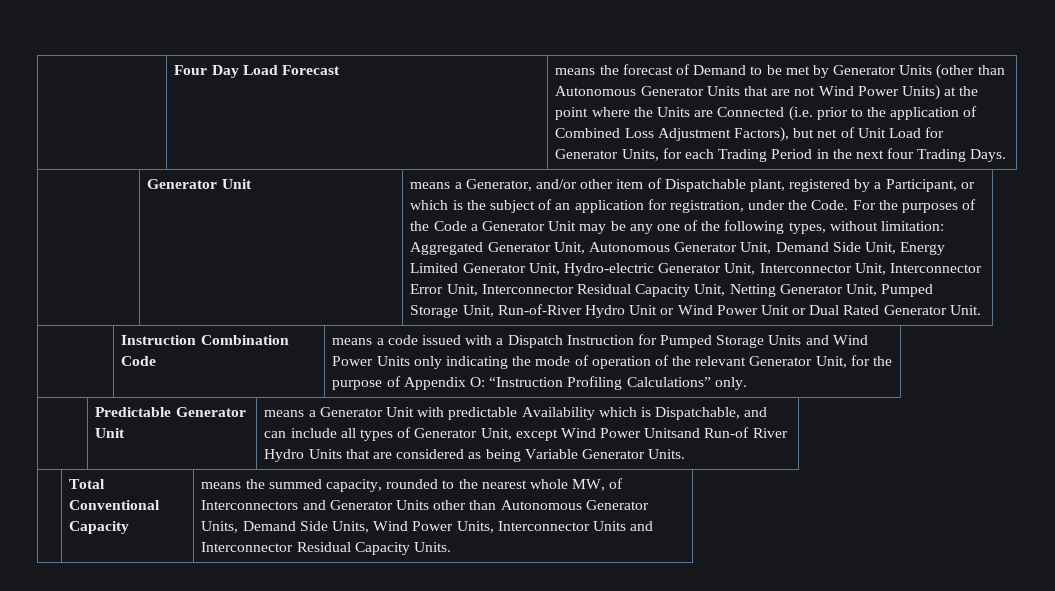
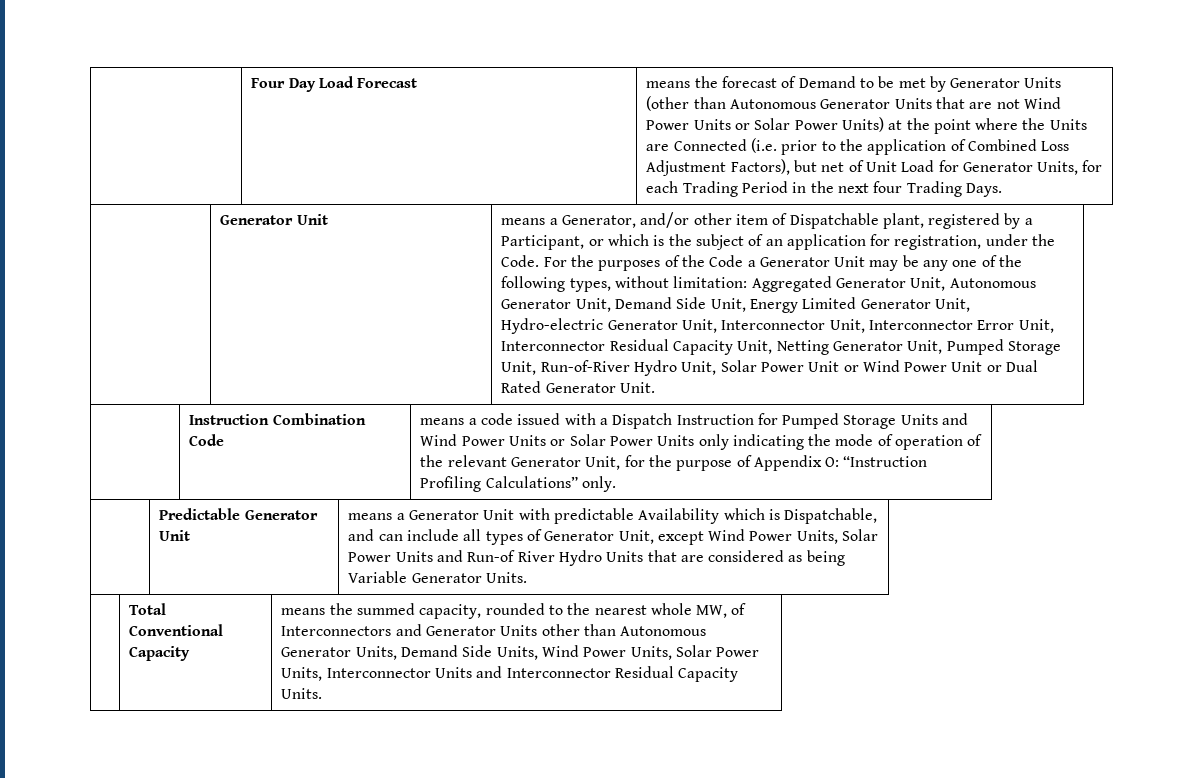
- means the forecast of Demand to be met by Generator Units (other than Autonomous Generator Units that are not Wind Power Units) at the point where the Units are Connected (i.e. prior to the application of Combined Loss Adjustment Factors), but net of Unit Load for Generator Units, for each Trading Period in the next four Trading Days.
+ means the forecast of Demand to be met by Generator Units (other than Autonomous Generator Units that are not Wind Power Units or Solar Power Units) at the point where the Units are Connected (i.e. prior to the application of Combined Loss Adjustment Factors), but net of Unit Load for Generator Units, for each Trading Period in the next four Trading Days.
- Aggregated Generator Unit, Autonomous Generator Unit, Demand Side Unit, Energy Limited Generator Unit, Hydro-electric Generator Unit, Interconnector Unit, Interconnector Error Unit, Interconnector Residual Capacity Unit, Netting Generator Unit, Pumped Storage Unit, Run-of-River Hydro Unit or Wind Power Unit or Dual Rated Generator Unit.
+ Aggregated Generator Unit, Autonomous Generator Unit, Demand Side Unit, Energy Limited Generator Unit, Hydro-electric Generator Unit, Interconnector Unit, Interconnector Error Unit, Interconnector Residual Capacity Unit, Netting Generator Unit, Pumped Storage Unit, Run-of-River Hydro Unit, Solar Power Unit or Wind Power Unit or Dual Rated Generator Unit.
- means a code issued with a Dispatch Instruction for Pumped Storage Units and Wind Power Units only indicating the mode of operation of the relevant Generator Unit, for the purpose of Appendix O: “Instruction Profiling Calculations” only.
+ means a code issued with a Dispatch Instruction for Pumped Storage Units and Wind Power Units or Solar Power Units only indicating the mode of operation of the relevant Generator Unit, for the purpose of Appendix O: “Instruction Profiling Calculations” only.
- means a Generator Unit with predictable Availability which is Dispatchable, and can include all types of Generator Unit, except Wind Power Unitsand Run-of River Hydro Units that are considered as being Variable Generator Units.
+ means a Generator Unit with predictable Availability which is Dispatchable, and can include all types of Generator Unit, except Wind Power Units, Solar Power Units and Run-of River Hydro Units that are considered as being Variable Generator Units.
- | Total Conventional Capacity | means the summed capacity, rounded to the nearest whole MW, of Interconnectors and Generator Units other than Autonomous Generator Units, Demand Side Units, Wind Power Units, Interconnector Units and Interconnector Residual Capacity Units.
+ | Total Conventional Capacity | means the summed capacity, rounded to the nearest whole MW, of Interconnectors and Generator Units other than Autonomous Generator Units, Demand Side Units, Wind Power Units, Solar Power Units, Interconnector Units and Interconnector Residual Capacity Units.

